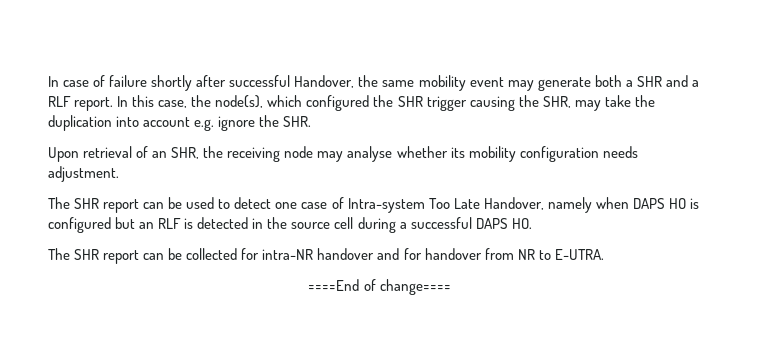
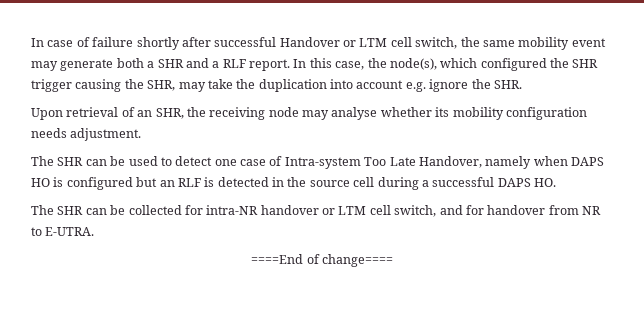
- In case of failure shortly after successful Handover, the same mobility event may generate both a SHR and a RLF report.
+ In case of failure shortly after successful Handover or LTM cell switch, the same mobility event may generate both a SHR and a RLF report.
- The SHR report can be used to detect one case of Intra-system Too Late Handover, namely when DAPS HO is configured but an RLF is detected in the source cell during a successful DAPS HO.
+ The SHR can be used to detect one case of Intra-system Too Late Handover, namely when DAPS HO is configured but an RLF is detected in the source cell during a successful DAPS HO.
- The SHR report can be collected for intra-NR handover and for handover from NR to E-UTRA.
+ The SHR can be collected for intra-NR handover or LTM cell switch, and for handover from NR to E-UTRA.

